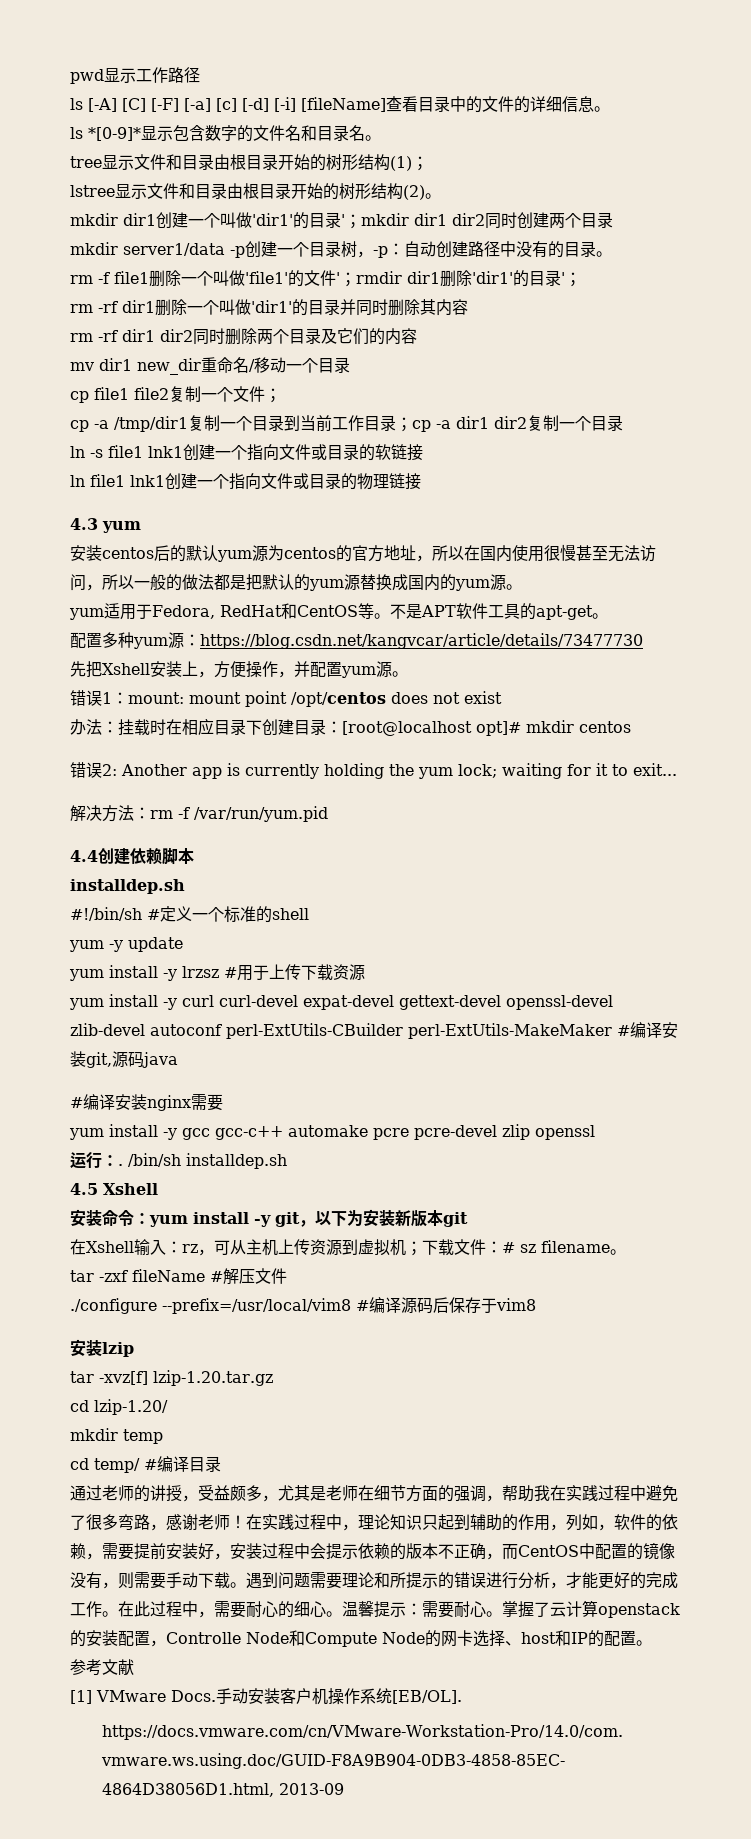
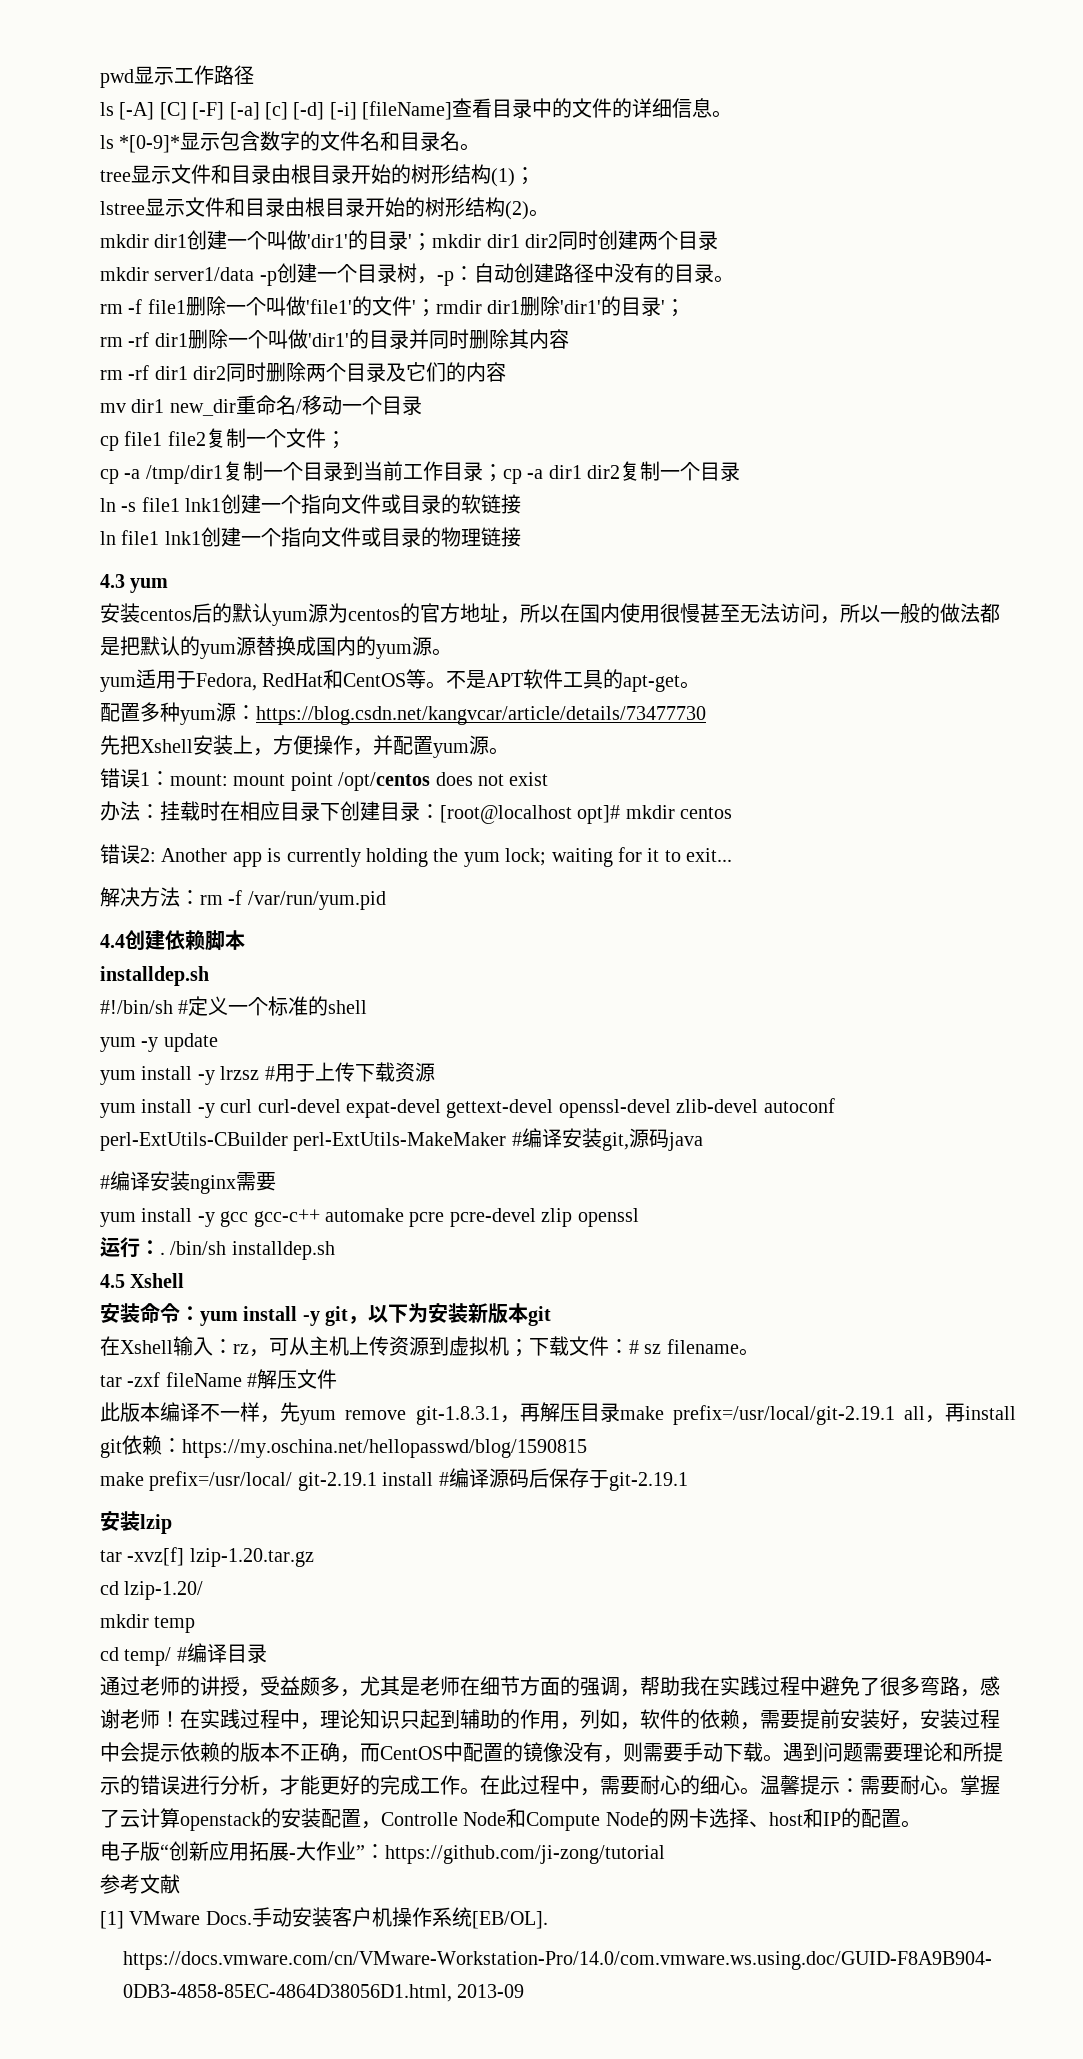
- ./configure --prefix=/usr/local/vim8 #编译源码后保存于vim8
+ 此版本编译不一样，先yum remove git-1.8.3.1，再解压目录make prefix=/usr/local/git-2.19.1 all，再install git依赖：https://my.oschina.net/hellopasswd/blog/1590815
+ make prefix=/usr/local/ git-2.19.1 install #编译源码后保存于git-2.19.1
+ 电子版“创新应用拓展-大作业”：https://github.com/ji-zong/tutorial

